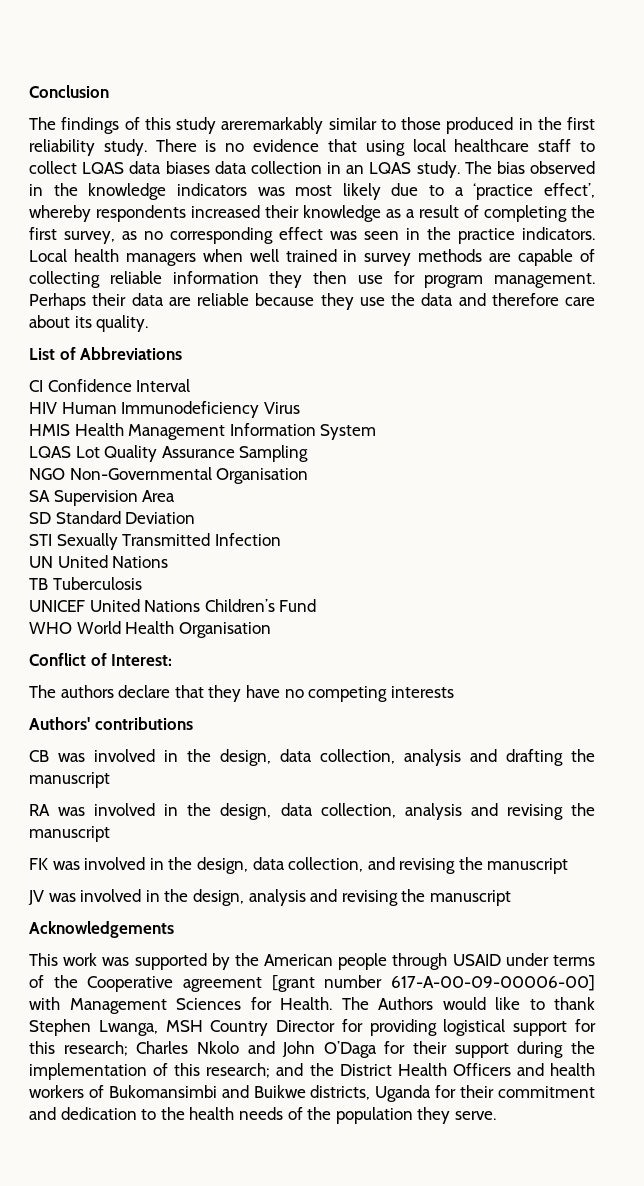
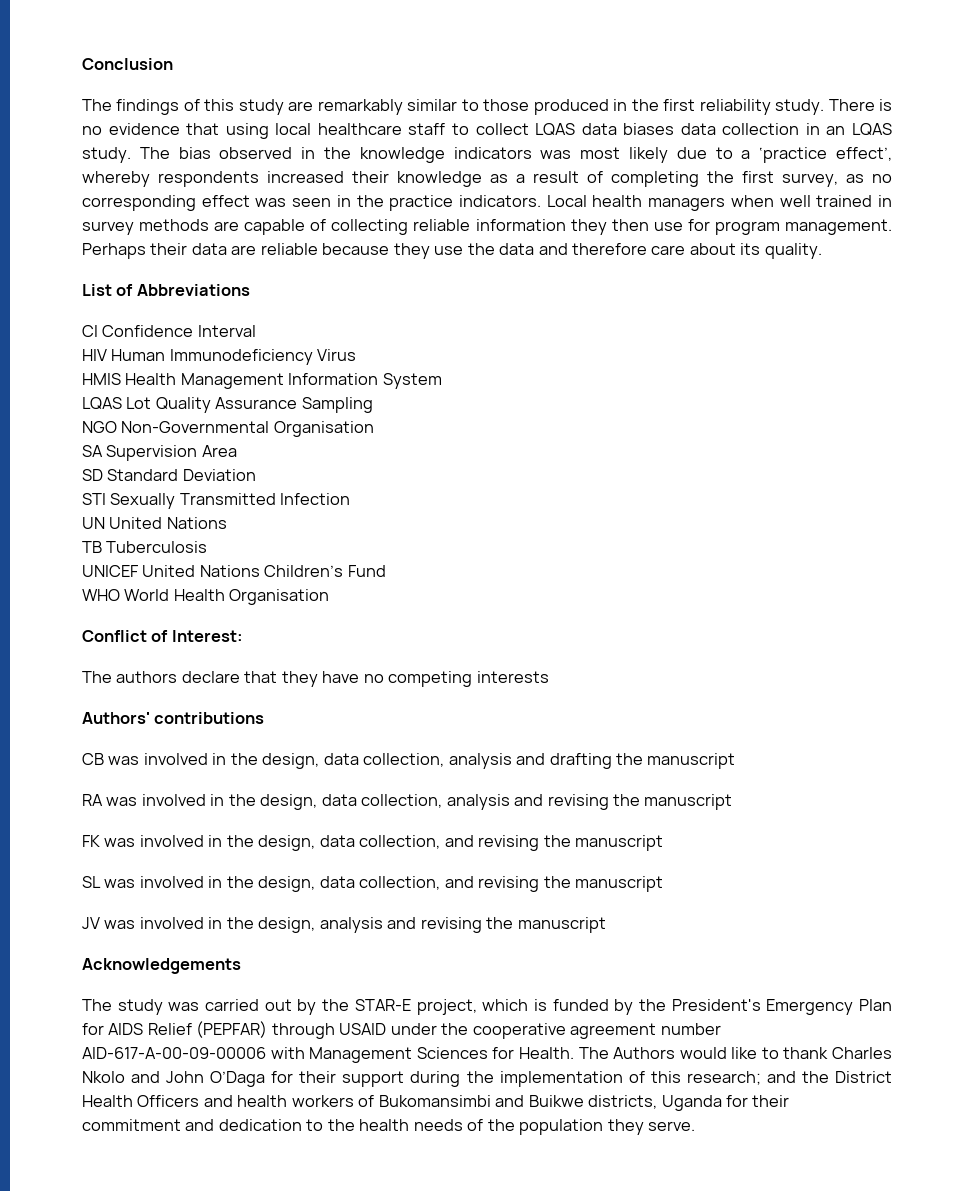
- The findings of this study areremarkably similar to those produced in the first reliability study.
+ The findings of this study are remarkably similar to those produced in the first reliability study.
+ SL was involved in the design, data collection, and revising the manuscript
- This work was supported by the American people through USAID under terms of the Cooperative agreement [grant number 617-A-00-09-00006-00] with Management Sciences for Health.
+ The study was carried out by the STAR-E project, which is funded by the President's Emergency Plan for AIDS Relief (PEPFAR) through USAID under the cooperative agreement number AID-617-A-00-09-00006 with Management Sciences for Health.
- The Authors would like to thank Stephen Lwanga, MSH Country Director for providing logistical support for this research; Charles Nkolo and John O’Daga for their support during the implementation of this research; and the District Health Officers and health workers of Bukomansimbi and Buikwe districts, Uganda for their commitment and dedication to the health needs of the population they serve.
+ The Authors would like to thank Charles Nkolo and John O’Daga for their support during the implementation of this research; and the District Health Officers and health workers of Bukomansimbi and Buikwe districts, Uganda for their commitment and dedication to the health needs of the population they serve.

